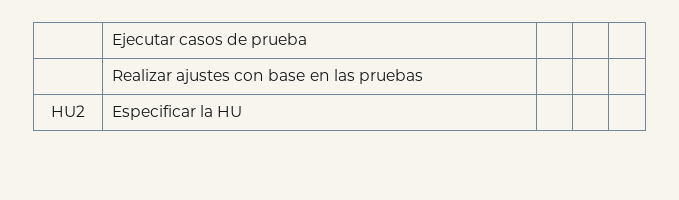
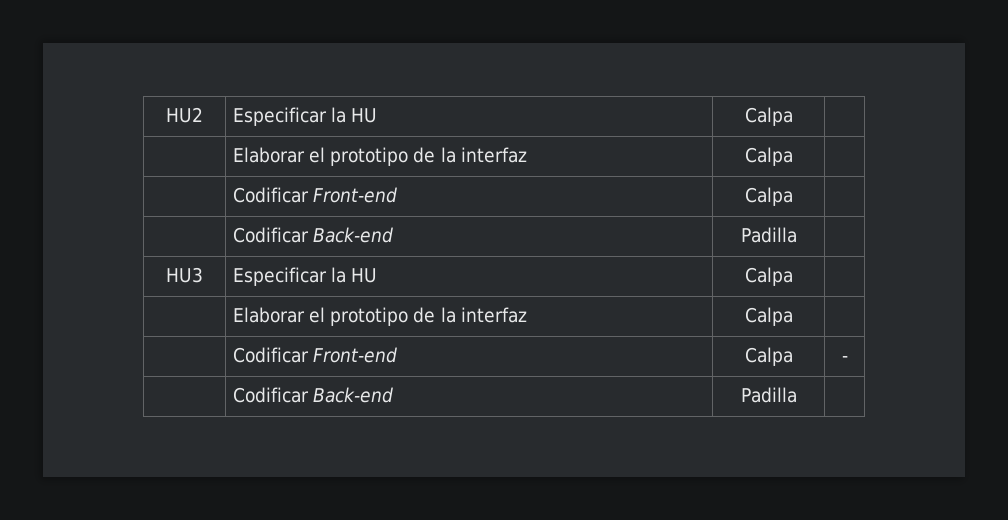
- | Ejecutar casos de prueba | | |
- | Realizar ajustes con base en las pruebas | | |
- HU2 | Especificar la HU | | |
+ HU2 | Especificar la HU | Calpa |
+ | Elaborar el prototipo de la interfaz | Calpa |
+ | Codificar Front-end | Calpa |
+ | Codificar Back-end | Padilla |
+ HU3 | Especificar la HU | Calpa |
+ | Elaborar el prototipo de la interfaz | Calpa |
+ | Codificar Front-end | Calpa | -
+ | Codificar Back-end | Padilla |

